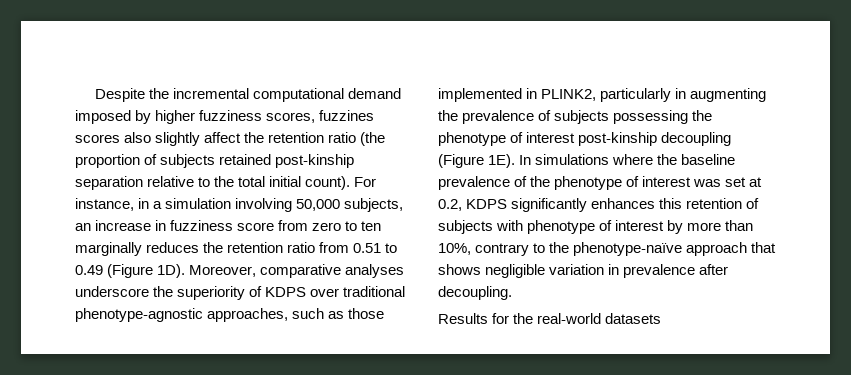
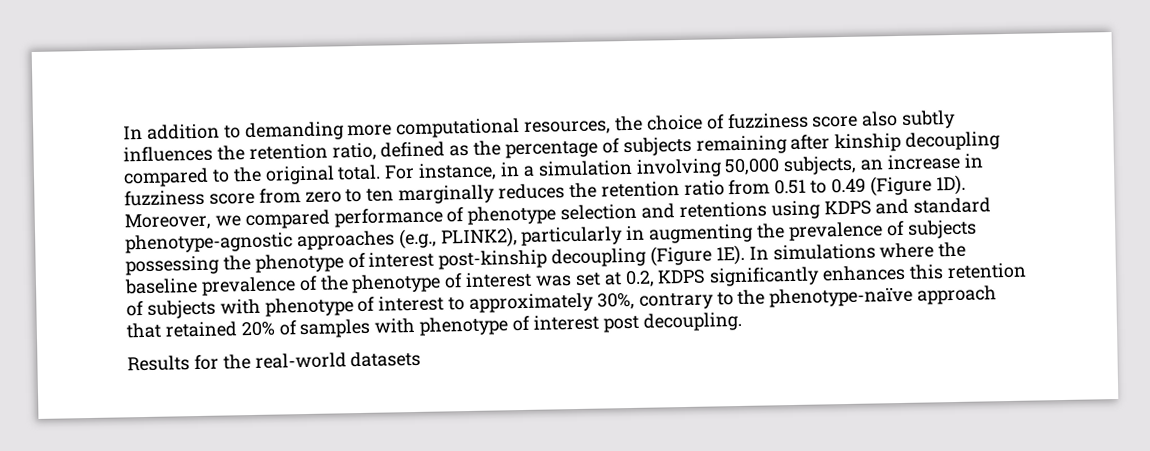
- Despite the incremental computational demand imposed by higher fuzziness scores, fuzzines scores also slightly affect the retention ratio (the proportion of subjects retained post-kinship separation relative to the total initial count).
+ In addition to demanding more computational resources, the choice of fuzziness score also subtly influences the retention ratio, defined as the percentage of subjects remaining after kinship decoupling compared to the original total.
- Moreover, comparative analyses underscore the superiority of KDPS over traditional phenotype-agnostic approaches, such as those implemented in PLINK2, particularly in augmenting the prevalence of subjects possessing the phenotype of interest post-kinship decoupling (Figure 1E).
+ Moreover, we compared performance of phenotype selection and retentions using KDPS and standard phenotype-agnostic approaches (e.g., PLINK2), particularly in augmenting the prevalence of subjects possessing the phenotype of interest post-kinship decoupling (Figure 1E).
- In simulations where the baseline prevalence of the phenotype of interest was set at 0.2, KDPS significantly enhances this retention of subjects with phenotype of interest by more than 10%, contrary to the phenotype-naïve approach that shows negligible variation in prevalence after decoupling.
+ In simulations where the baseline prevalence of the phenotype of interest was set at 0.2, KDPS significantly enhances this retention of subjects with phenotype of interest to approximately 30%, contrary to the phenotype-naïve approach that retained 20% of samples with phenotype of interest post decoupling.

